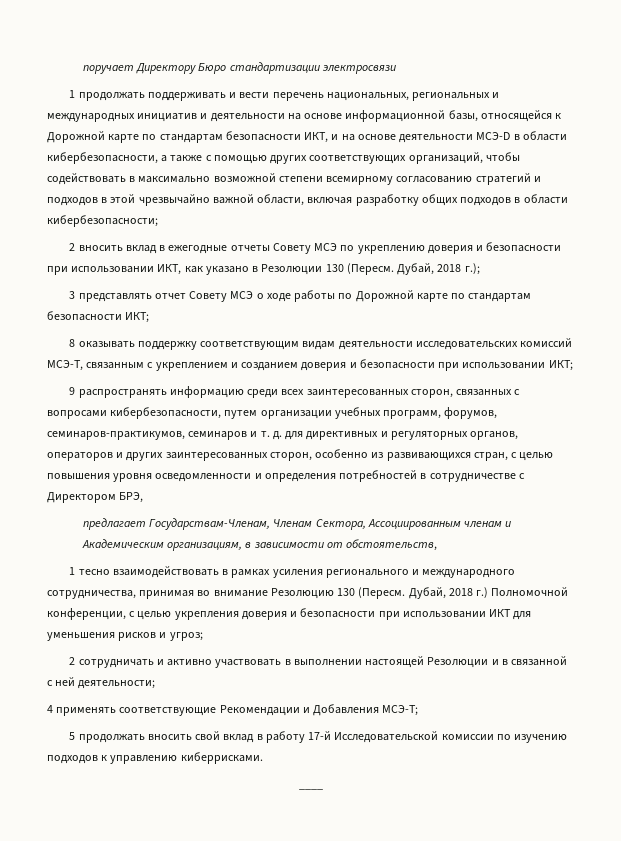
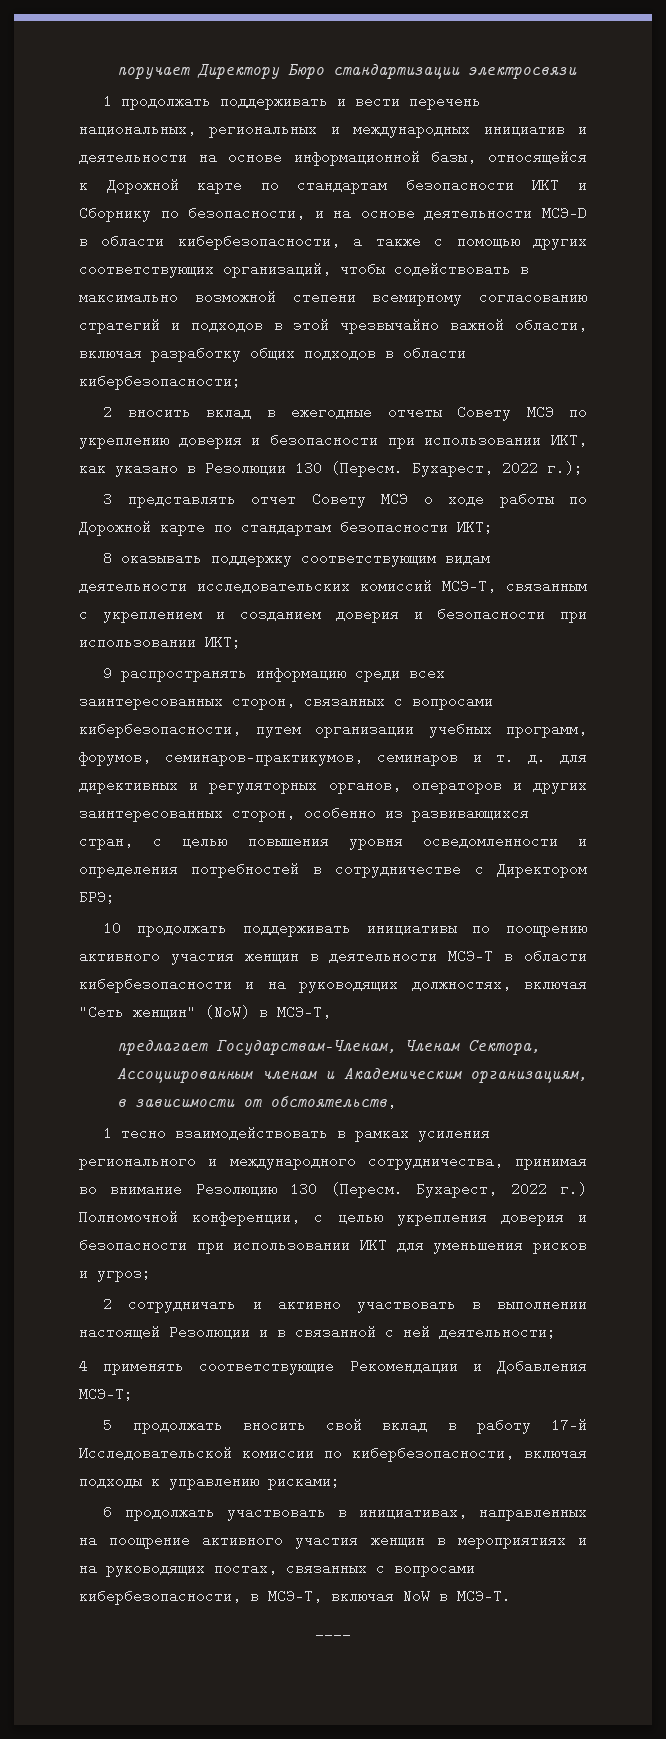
- 1 продолжать поддерживать и вести перечень национальных, региональных и международных инициатив и деятельности на основе информационной базы, относящейся к Дорожной карте по стандартам безопасности ИКТ, и на основе деятельности МСЭ-D в области кибербезопасности, а также с помощью других соответствующих организаций, чтобы содействовать в максимально возможной степени всемирному согласованию стратегий и подходов в этой чрезвычайно важной области, включая разработку общих подходов в области кибербезопасности;
+ 1 продолжать поддерживать и вести перечень национальных, региональных и международных инициатив и деятельности на основе информационной базы, относящейся к Дорожной карте по стандартам безопасности ИКТ и Сборнику по безопасности, и на основе деятельности МСЭ-D в области кибербезопасности, а также с помощью других соответствующих организаций, чтобы содействовать в максимально возможной степени всемирному согласованию стратегий и подходов в этой чрезвычайно важной области, включая разработку общих подходов в области кибербезопасности;
- Дубай, 2018 г.);
+ Бухарест, 2022 г.);
- 9 распространять информацию среди всех заинтересованных сторон, связанных с вопросами кибербезопасности, путем организации учебных программ, форумов, семинаров-практикумов, семинаров и т. д. для директивных и регуляторных органов, операторов и других заинтересованных сторон, особенно из развивающихся стран, с целью повышения уровня осведомленности и определения потребностей в сотрудничестве с Директором БРЭ,
+ 9 распространять информацию среди всех заинтересованных сторон, связанных с вопросами кибербезопасности, путем организации учебных программ, форумов, семинаров-практикумов, семинаров и т. д. для директивных и регуляторных органов, операторов и других заинтересованных сторон, особенно из развивающихся стран, с целью повышения уровня осведомленности и определения потребностей в сотрудничестве с Директором БРЭ;
+ 10 продолжать поддерживать инициативы по поощрению активного участия женщин в деятельности МСЭ-Т в области кибербезопасности и на руководящих должностях, включая "Сеть женщин" (NoW) в МСЭ-Т,
- Дубай, 2018 г.) Полномочной конференции, с целью укрепления доверия и безопасности при использовании ИКТ для уменьшения рисков и угроз;
+ Бухарест, 2022 г.) Полномочной конференции, с целью укрепления доверия и безопасности при использовании ИКТ для уменьшения рисков и угроз;
- 5 продолжать вносить свой вклад в работу 17-й Исследовательской комиссии по изучению подходов к управлению киберрисками.
+ 5 продолжать вносить свой вклад в работу 17-й Исследовательской комиссии по кибербезопасности, включая подходы к управлению рисками;
+ 6 продолжать участвовать в инициативах, направленных на поощрение активного участия женщин в мероприятиях и на руководящих постах, связанных с вопросами кибербезопасности, в МСЭ-Т, включая NoW в МСЭ-Т.

